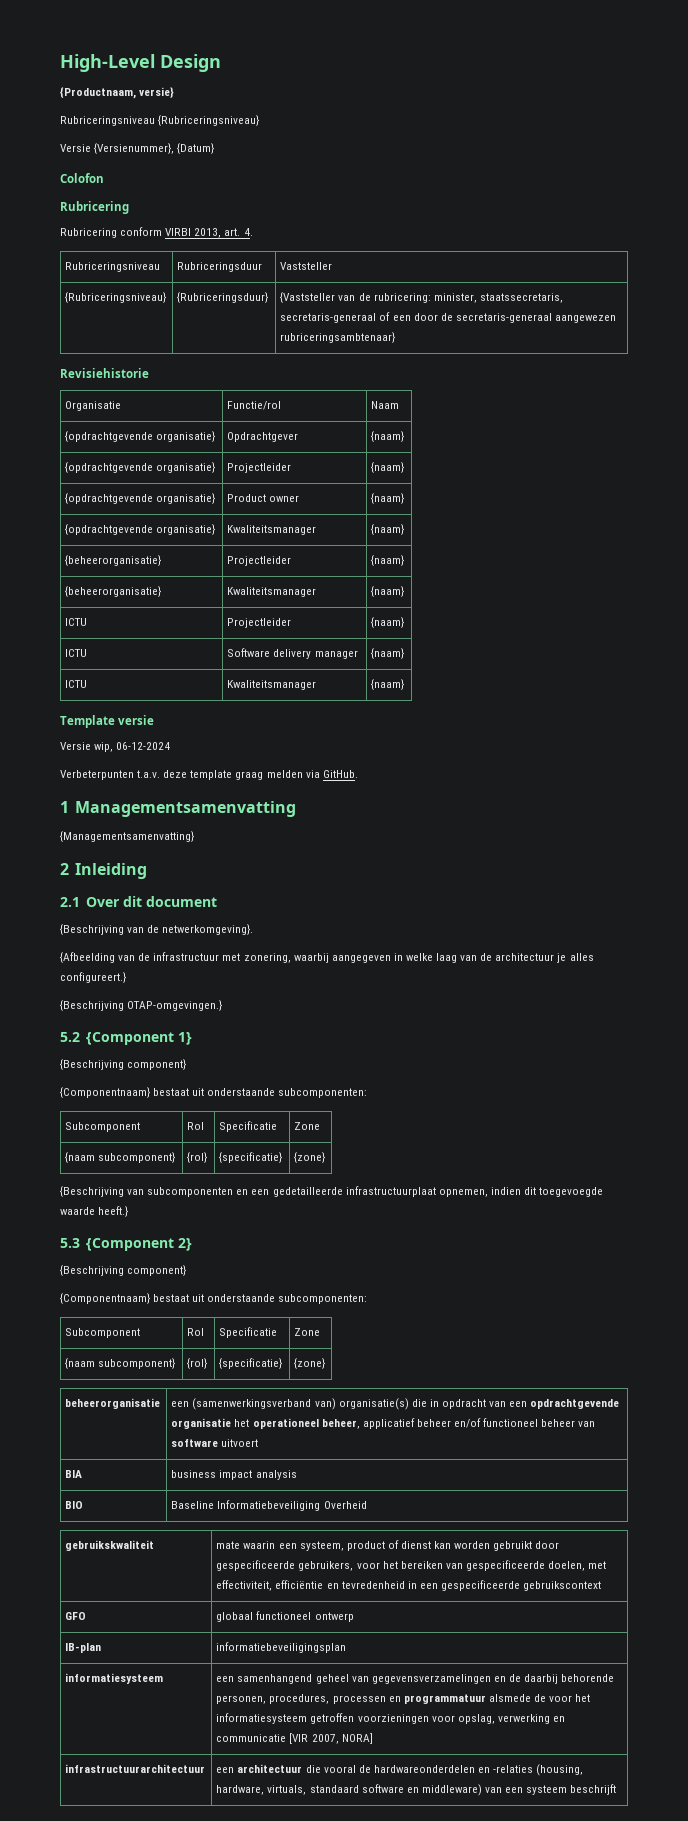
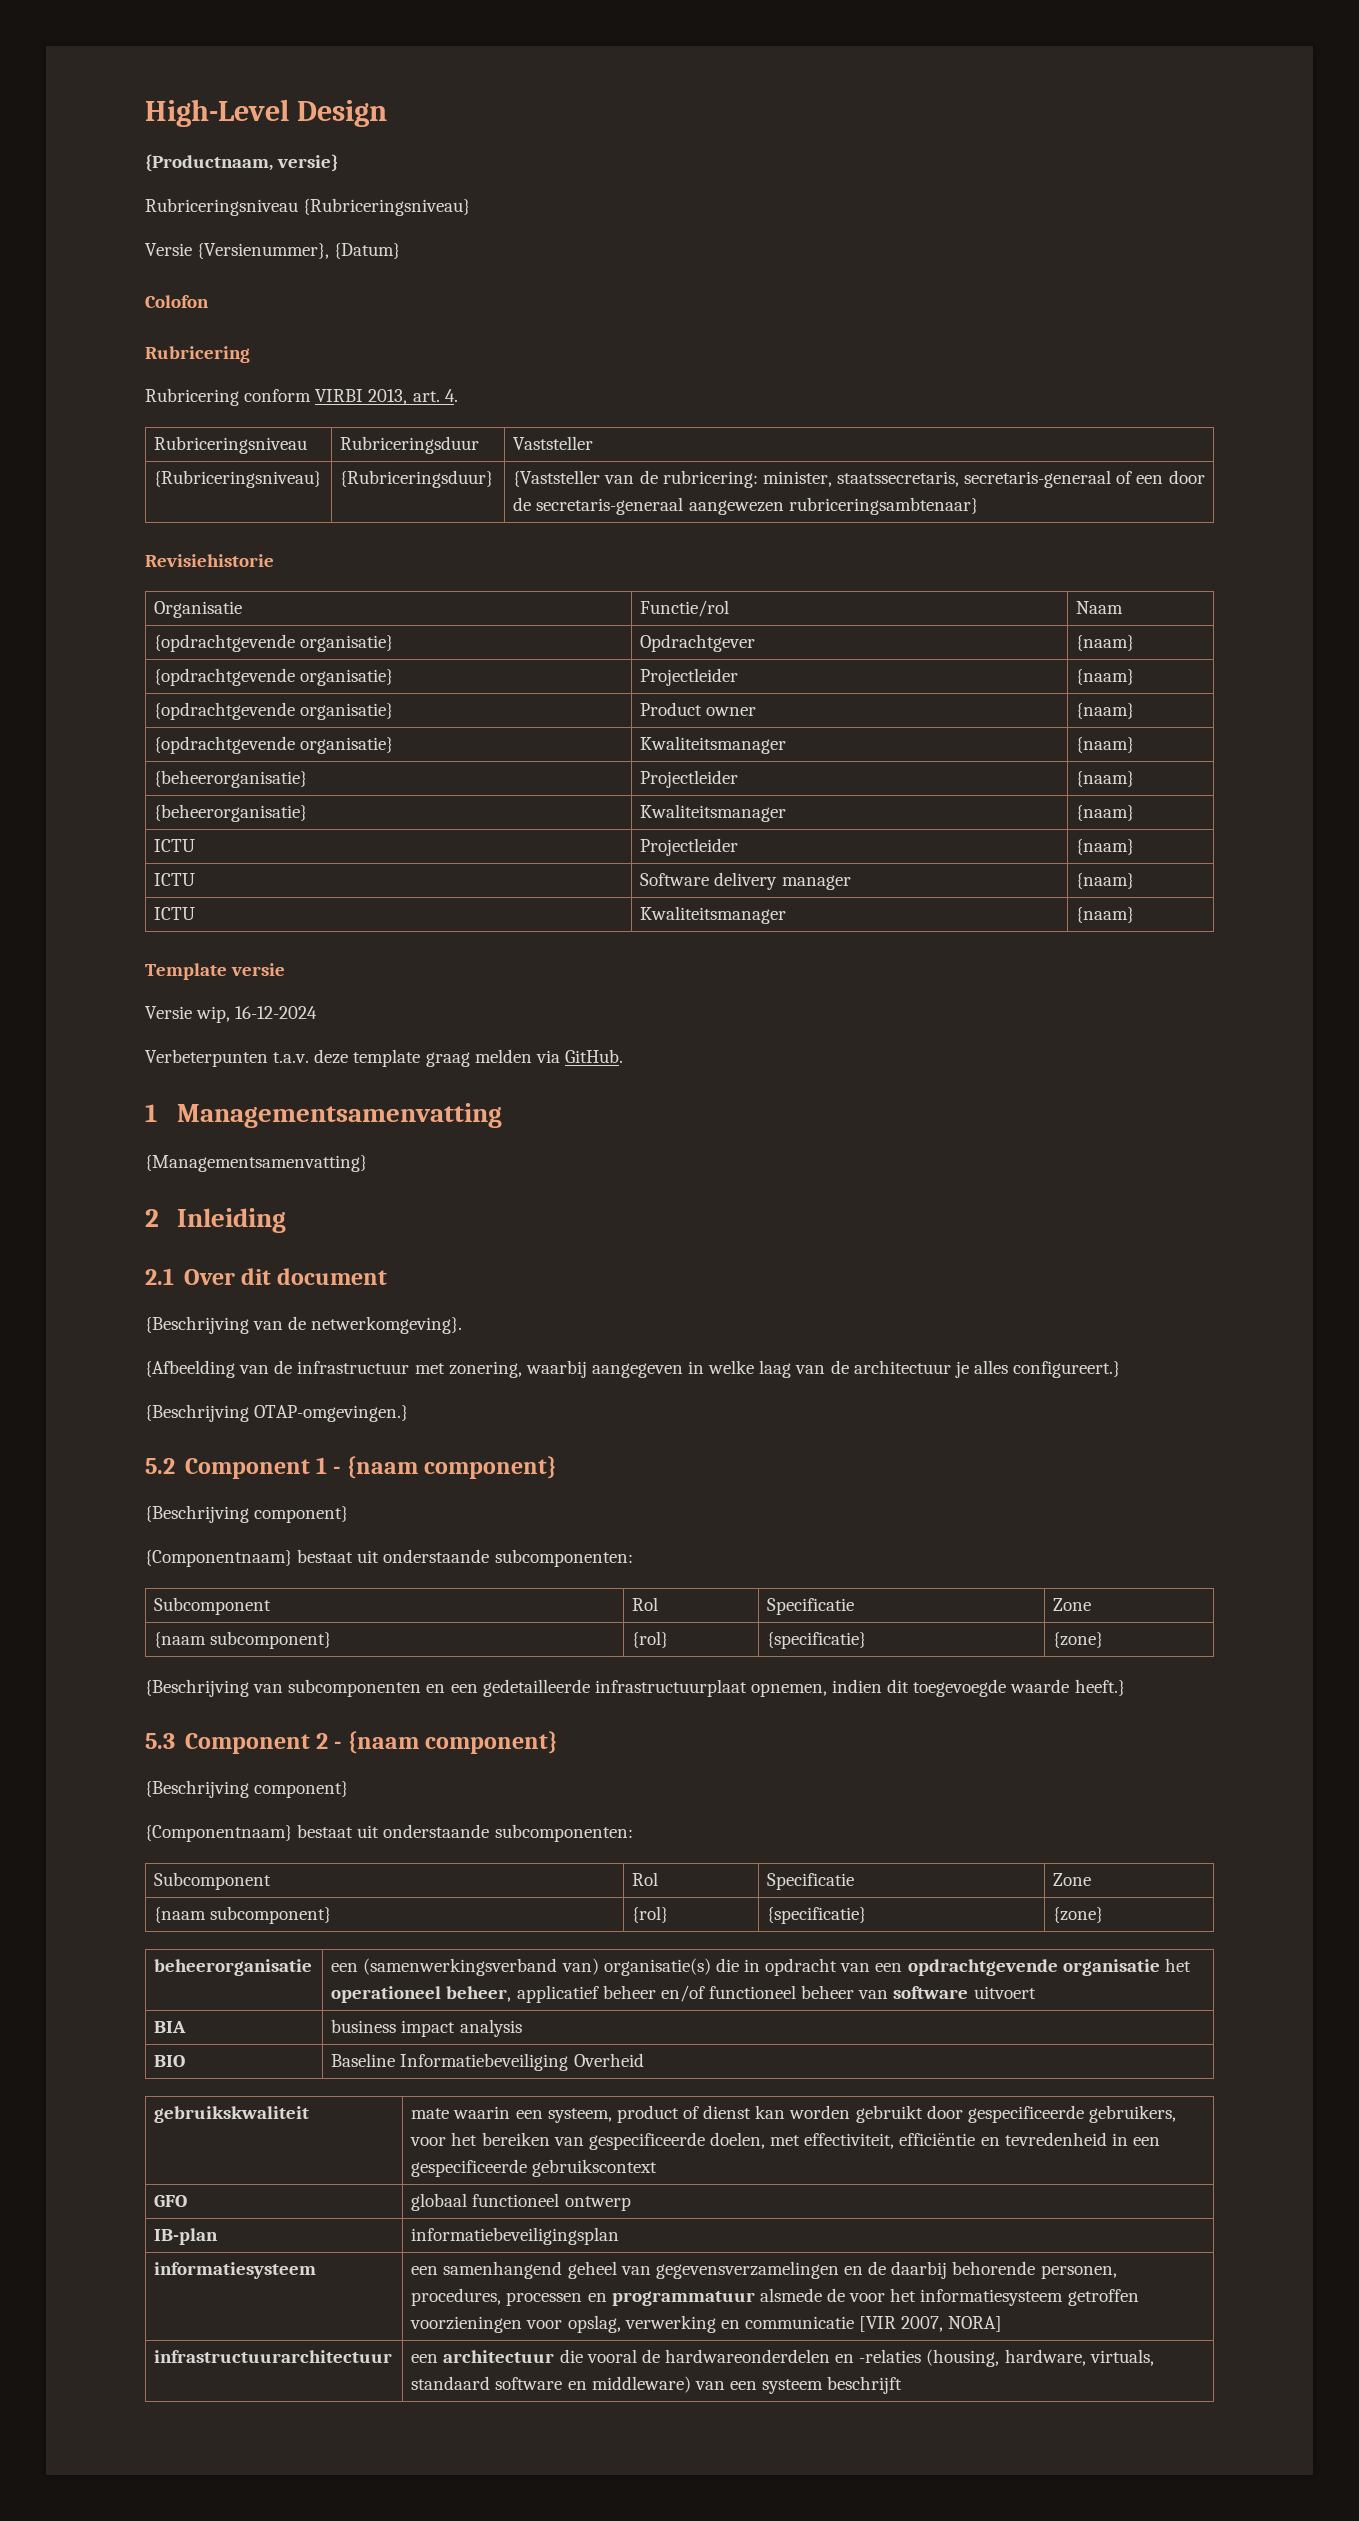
- Versie wip, 06-12-2024
+ Versie wip, 16-12-2024
- 5.2 {Component 1}
+ 5.2 Component 1 - {naam component}
- 5.3 {Component 2}
+ 5.3 Component 2 - {naam component}

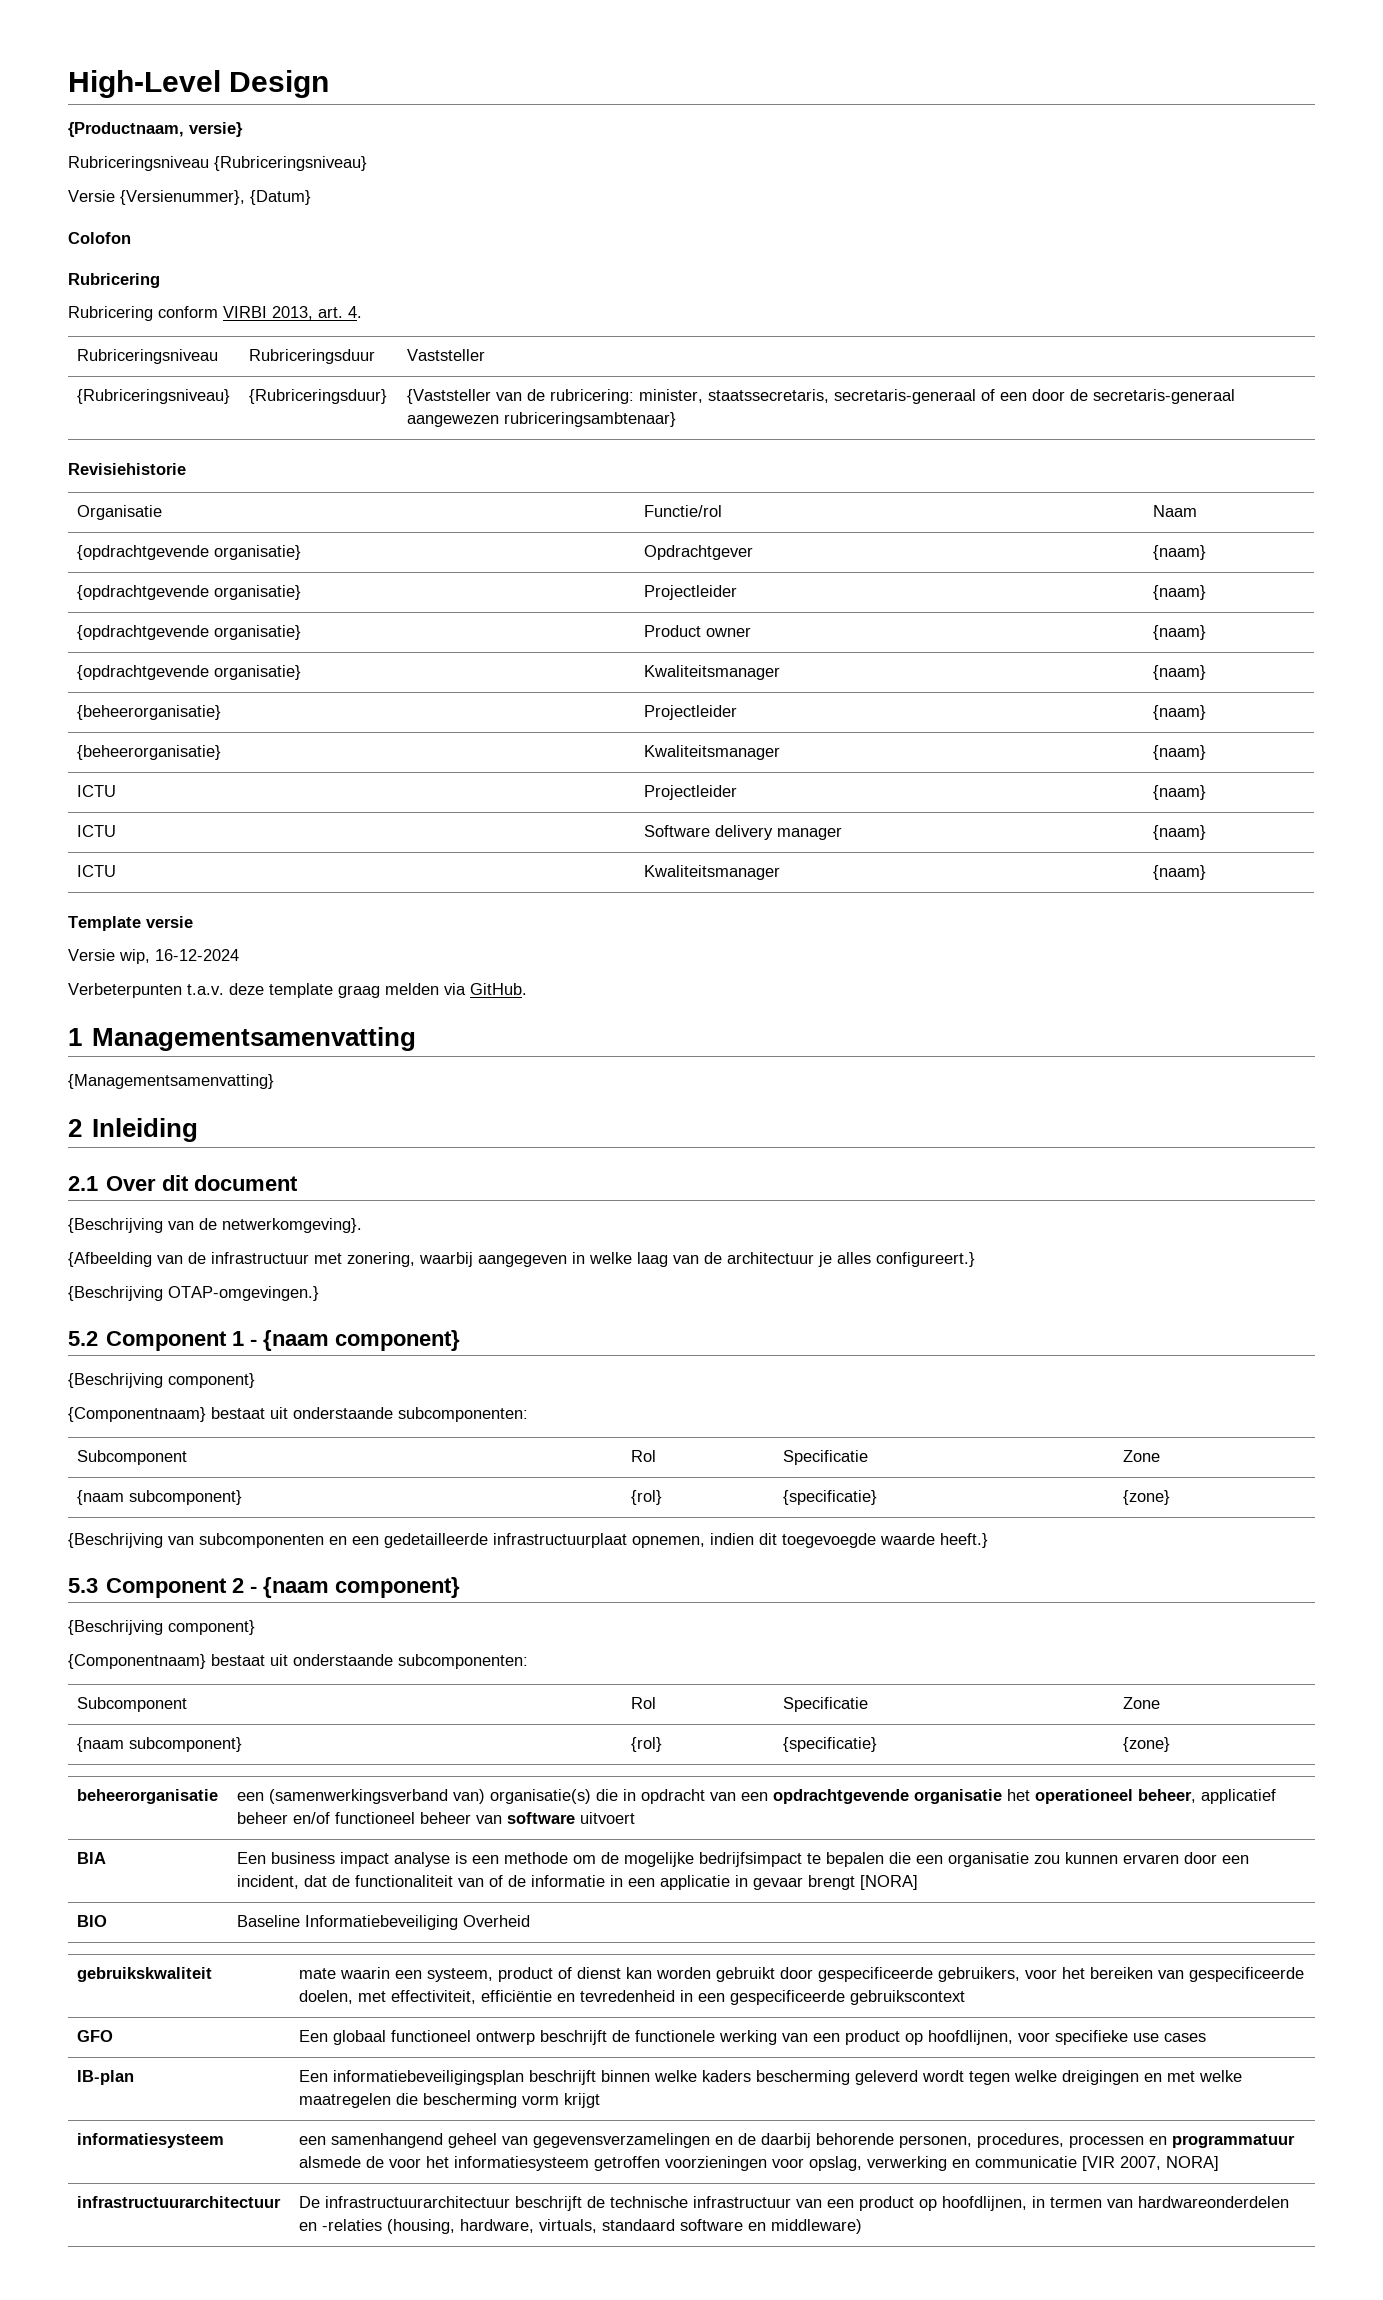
- BIA | business impact analysis
+ BIA | Een business impact analyse is een methode om de mogelijke bedrijfsimpact te bepalen die een organisatie zou kunnen ervaren door een incident, dat de functionaliteit van of de informatie in een applicatie in gevaar brengt [NORA]
- GFO | globaal functioneel ontwerp
+ GFO | Een globaal functioneel ontwerp beschrijft de functionele werking van een product op hoofdlijnen, voor specifieke use cases
- IB-plan | informatiebeveiligingsplan
+ IB-plan | Een informatiebeveiligingsplan beschrijft binnen welke kaders bescherming geleverd wordt tegen welke dreigingen en met welke maatregelen die bescherming vorm krijgt
- infrastructuurarchitectuur | een architectuur die vooral de hardwareonderdelen en -relaties (housing, hardware, virtuals, standaard software en middleware) van een systeem beschrijft
+ infrastructuurarchitectuur | De infrastructuurarchitectuur beschrijft de technische infrastructuur van een product op hoofdlijnen, in termen van hardwareonderdelen en -relaties (housing, hardware, virtuals, standaard software en middleware)

